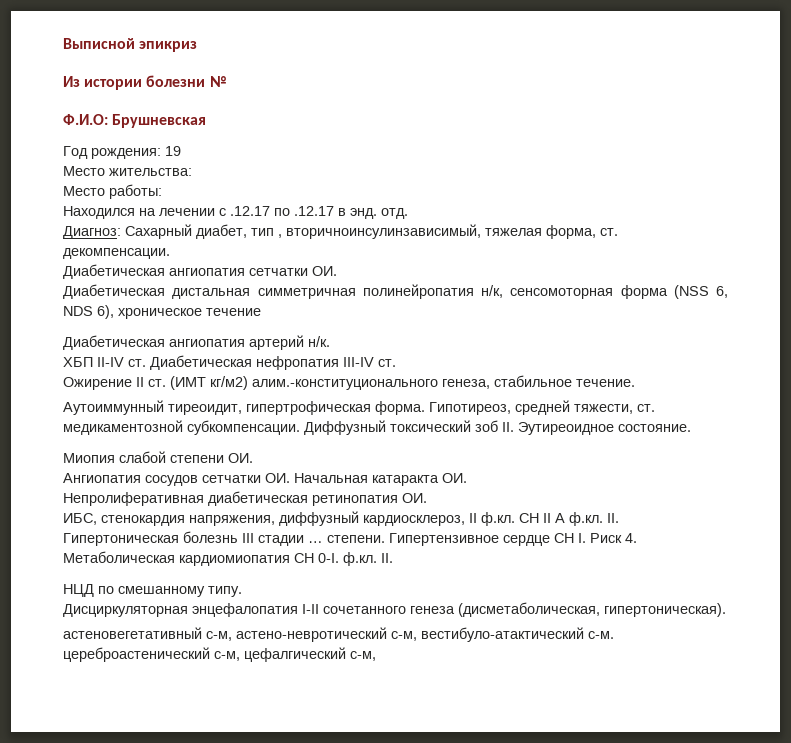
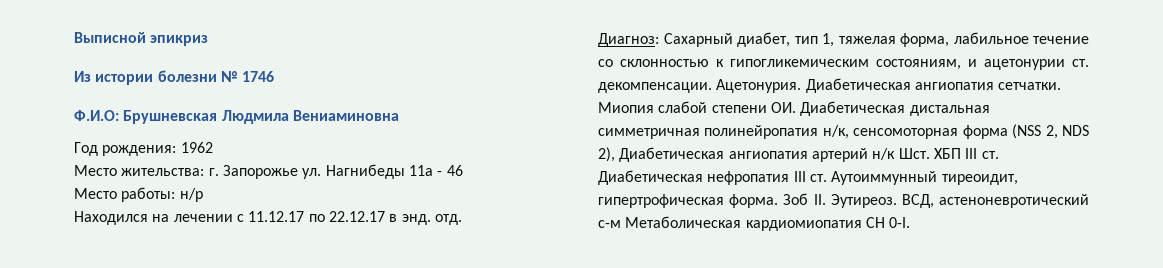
- Из истории болезни №
+ Из истории болезни № 1746
- Ф.И.О: Брушневская
+ Ф.И.О: Брушневская Людмила Вениаминовна
- Год рождения: 19
+ Год рождения: 1962
- Место жительства:
+ Место жительства: г. Запорожье ул. Нагнибеды 11а - 46
- Место работы:
+ Место работы: н/р
- Находился на лечении с .12.17 по .12.17 в энд. отд.
+ Находился на лечении с 11.12.17 по 22.12.17 в энд. отд.
- Диагноз: Сахарный диабет, тип , вторичноинсулинзависимый, тяжелая форма, ст. декомпенсации.
- Диабетическая ангиопатия сетчатки ОИ.
- Диабетическая дистальная симметричная полинейропатия н/к, сенсомоторная форма (NSS 6, NDS 6), хроническое течение
- Диабетическая ангиопатия артерий н/к.
- ХБП II-IV ст. Диабетическая нефропатия III-IV ст.
- Ожирение II ст. (ИМТ кг/м2) алим.-конституционального генеза, стабильное течение.
- Аутоиммунный тиреоидит, гипертрофическая форма. Гипотиреоз, средней тяжести, ст. медикаментозной субкомпенсации. Диффузный токсический зоб II. Эутиреоидное состояние.
- Миопия слабой степени ОИ.
- Ангиопатия сосудов сетчатки ОИ. Начальная катаракта ОИ.
- Непролиферативная диабетическая ретинопатия ОИ.
- ИБС, стенокардия напряжения, диффузный кардиосклероз, II ф.кл. СН II А ф.кл. II. Гипертоническая болезнь III стадии … степени. Гипертензивное сердце СН I. Риск 4. Метаболическая кардиомиопатия СН 0-I. ф.кл. II.
- НЦД по смешанному типу.
- Дисциркуляторная энцефалопатия I-II сочетанного генеза (дисметаболическая, гипертоническая).
- астеновегетативный с-м, астено-невротический с-м, вестибуло-атактический с-м. цереброастенический с-м, цефалгический с-м,
+ Диагноз: Сахарный диабет, тип 1, тяжелая форма, лабильное течение со склонностью к гипогликемическим состояниям, и ацетонурии ст. декомпенсации. Ацетонурия. Диабетическая ангиопатия сетчатки. Миопия слабой степени ОИ. Диабетическая дистальная симметричная полинейропатия н/к, сенсомоторная форма (NSS 2, NDS 2), Диабетическая ангиопатия артерий н/к Шст. ХБП III ст. Диабетическая нефропатия III ст. Аутоиммунный тиреоидит, гипертрофическая форма. Зоб II. Эутиреоз. ВСД, астеноневротический с-м Метаболическая кардиомиопатия СН 0-I.

